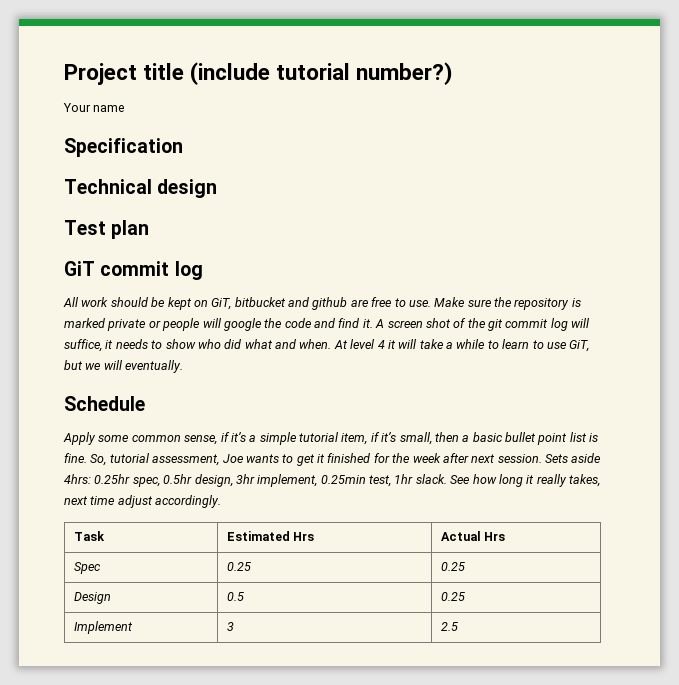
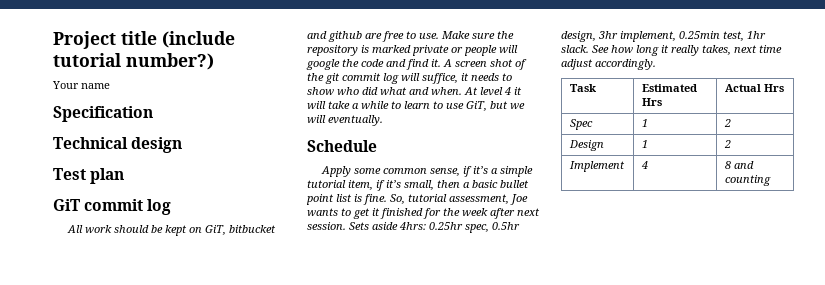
- Spec | 0.25 | 0.25
+ Spec | 1 | 2
- Design | 0.5 | 0.25
+ Design | 1 | 2
- Implement | 3 | 2.5
+ Implement | 4 | 8 and counting

